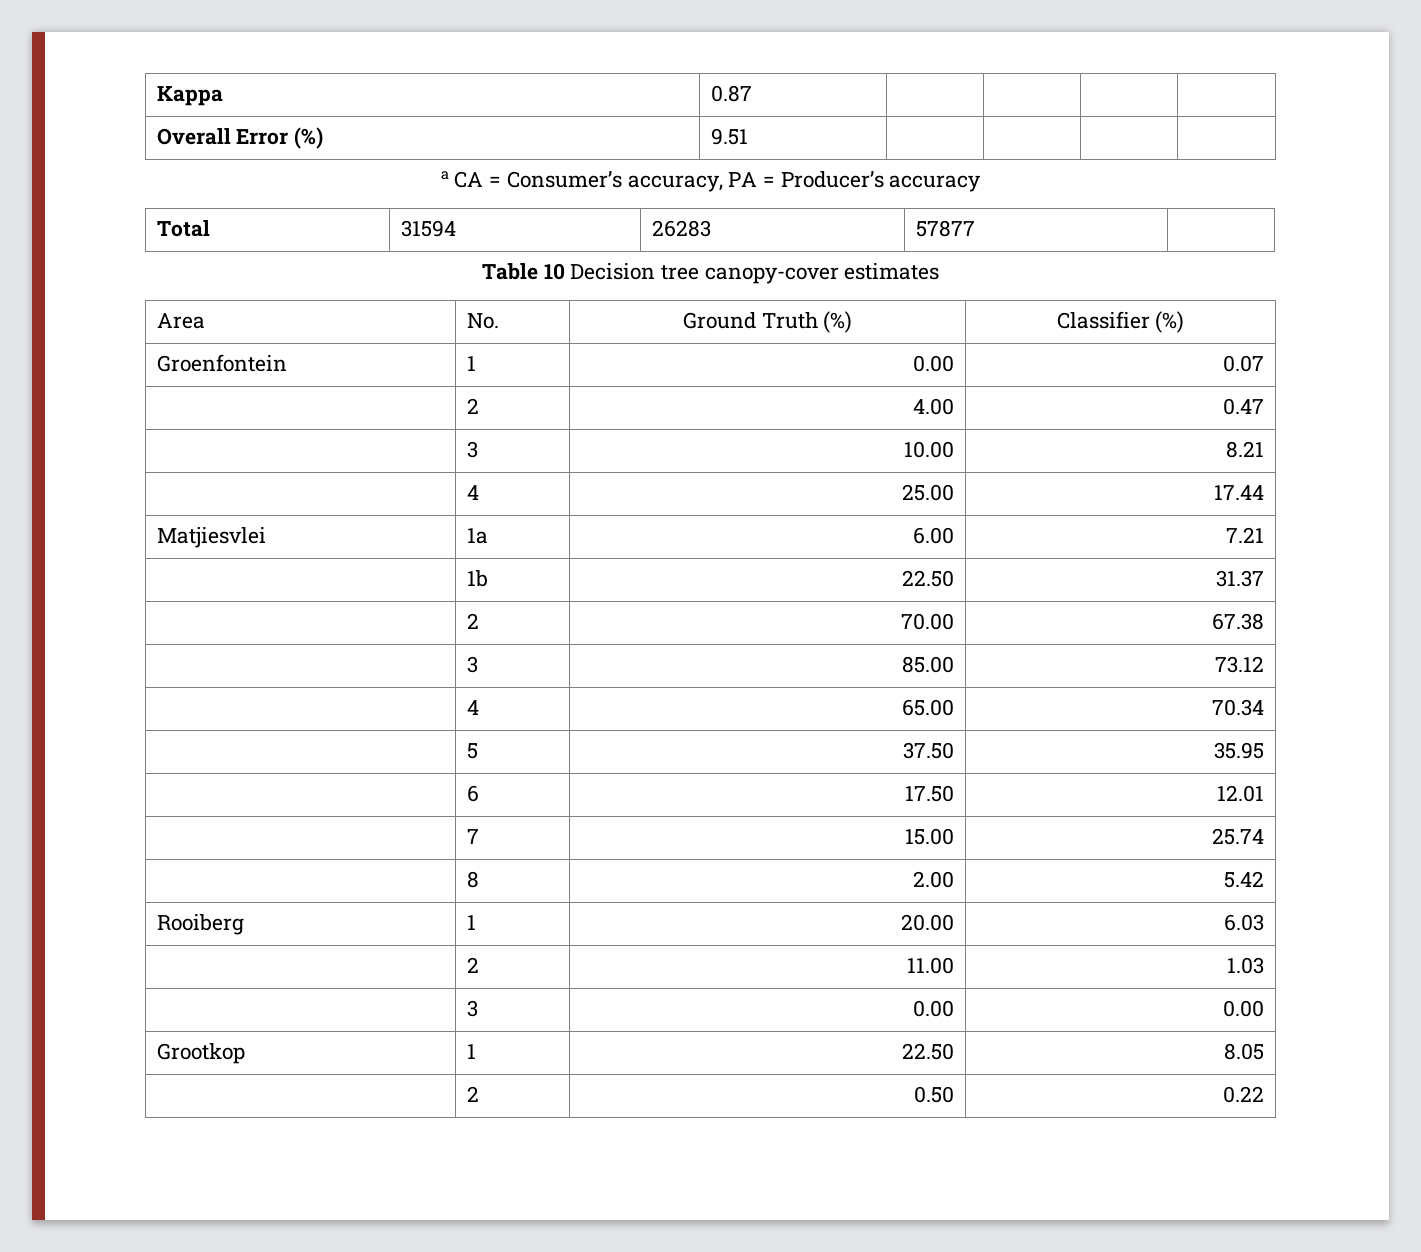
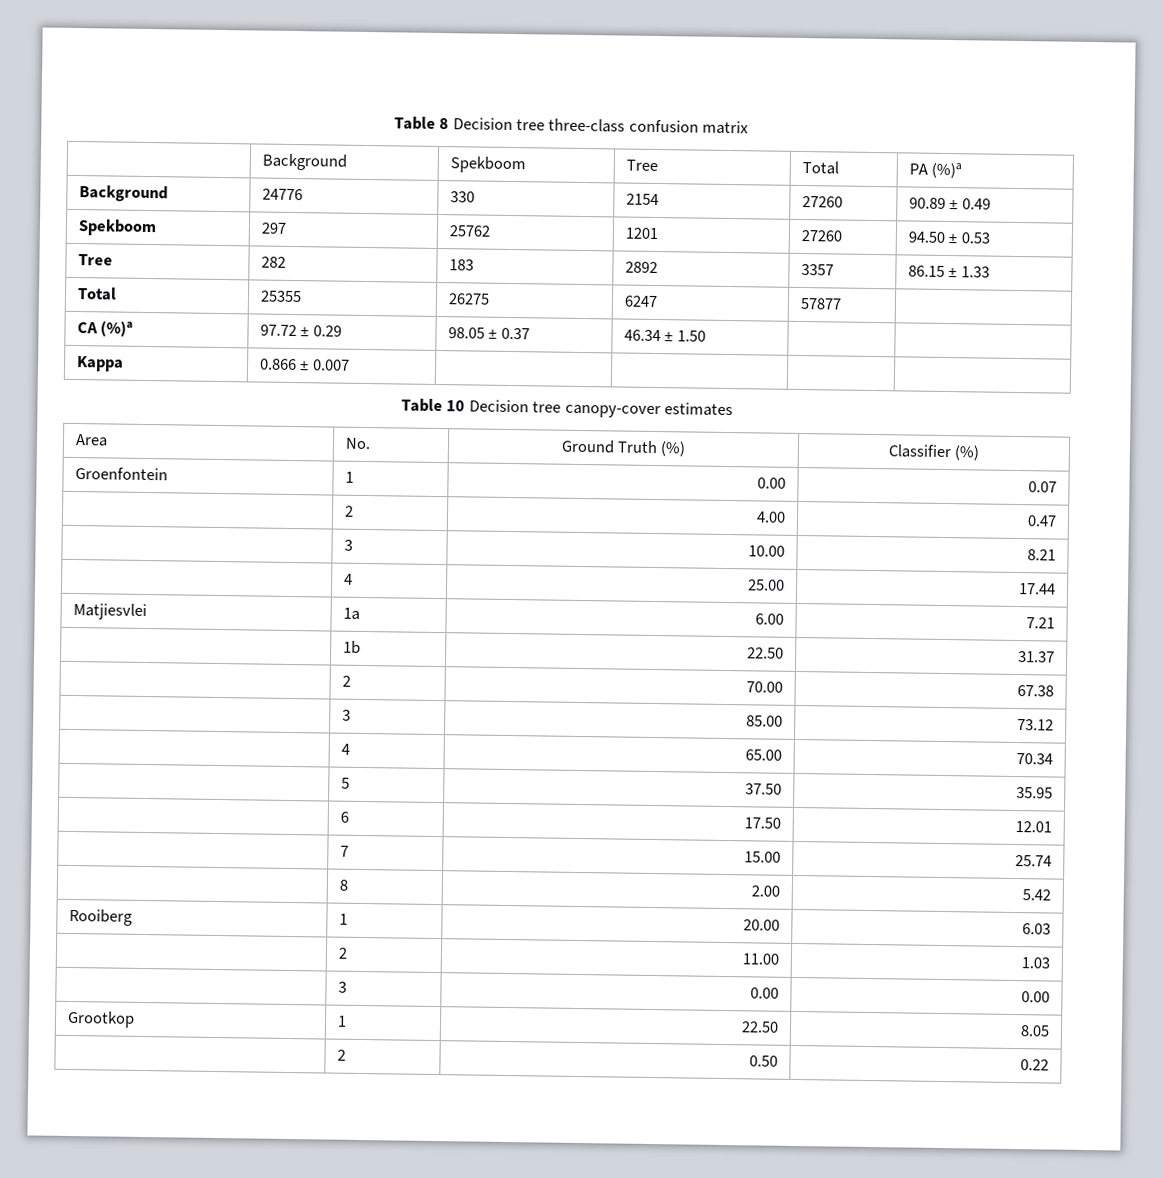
- Kappa | 0.87 | | | |
- Overall Error (%) | 9.51 | | | |
- a CA = Consumer’s accuracy, PA = Producer’s accuracy
- Total | 31594 | 26283 | 57877 |
+ Table 8 Decision tree three-class confusion matrix
+ | Background | Spekboom | Tree | Total | PA (%)a
+ Background | 24776 | 330 | 2154 | 27260 | 90.89 ± 0.49
+ Spekboom | 297 | 25762 | 1201 | 27260 | 94.50 ± 0.53
+ Tree | 282 | 183 | 2892 | 3357 | 86.15 ± 1.33
+ Total | 25355 | 26275 | 6247 | 57877 |
+ CA (%)a | 97.72 ± 0.29 | 98.05 ± 0.37 | 46.34 ± 1.50 | |
+ Kappa | 0.866 ± 0.007 | | | |

